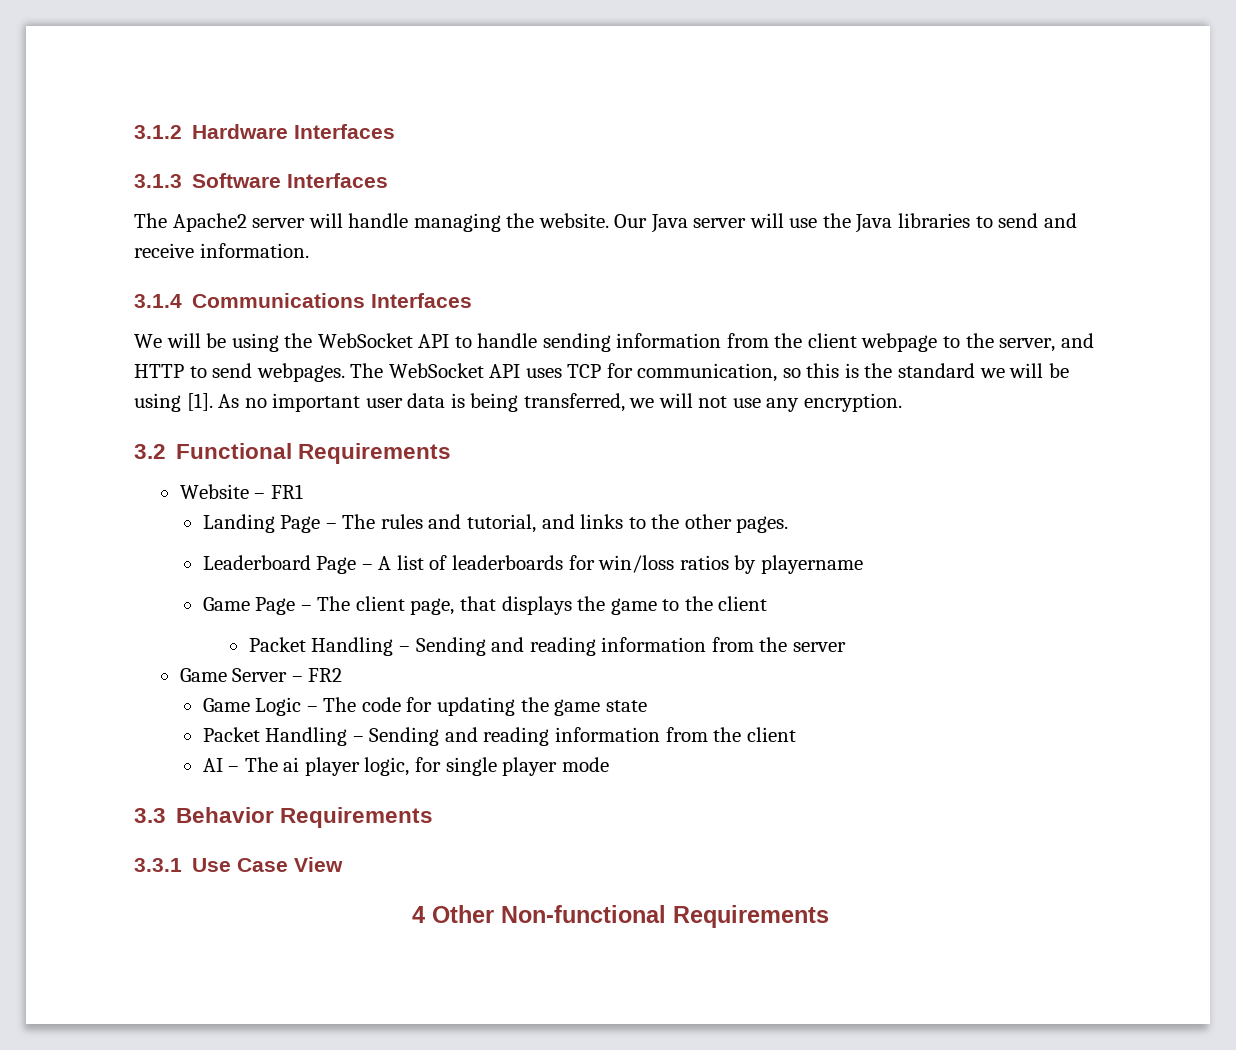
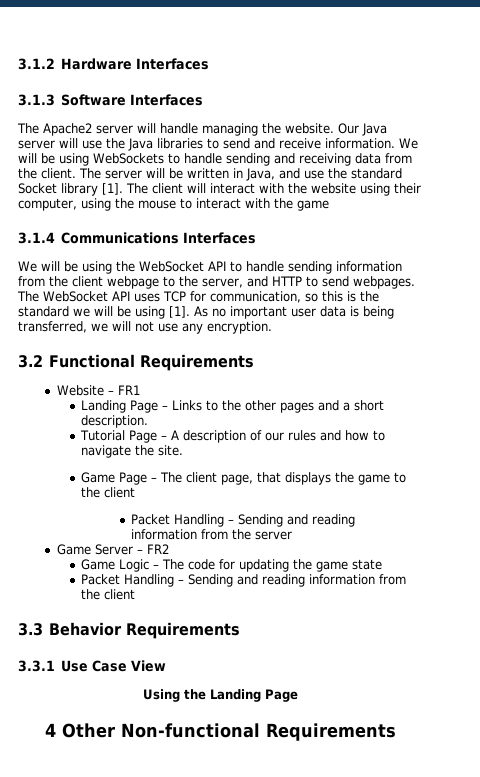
+ We will be using WebSockets to handle sending and receiving data from the client. The server will be written in Java, and use the standard Socket library [1]. The client will interact with the website using their computer, using the mouse to interact with the game
- Landing Page – The rules and tutorial, and links to the other pages.
- Leaderboard Page – A list of leaderboards for win/loss ratios by playername
+ Landing Page – Links to the other pages and a short description.
+ Tutorial Page – A description of our rules and how to navigate the site.
- AI – The ai player logic, for single player mode
+ Using the Landing Page

